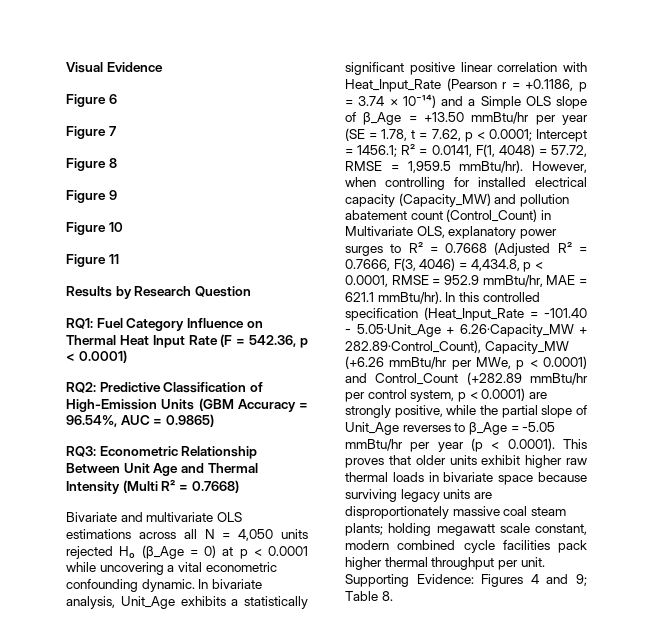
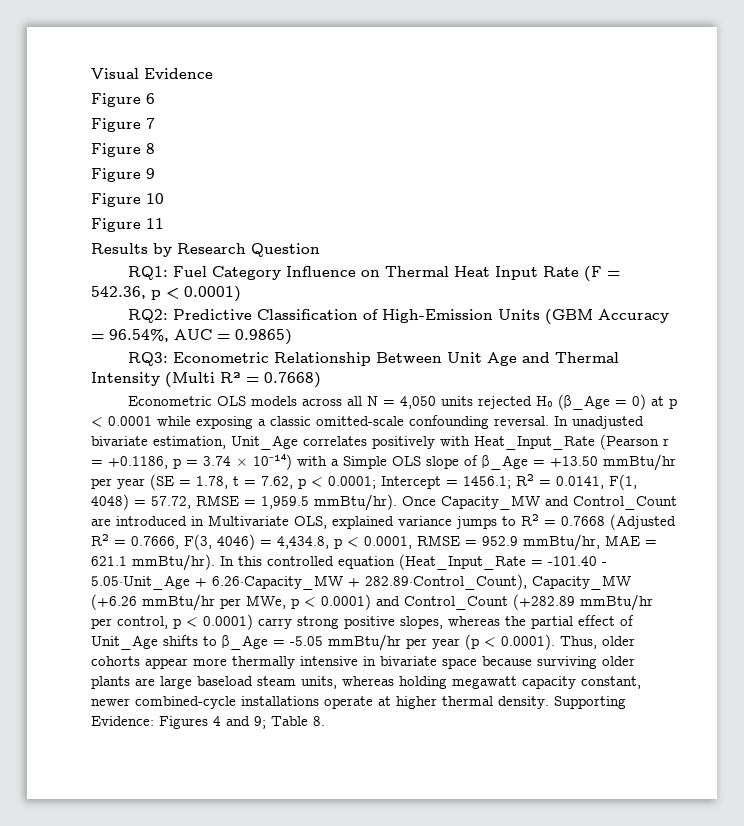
- Bivariate and multivariate OLS estimations across all N = 4,050 units rejected H₀ (β_Age = 0) at p < 0.0001 while uncovering a vital econometric confounding dynamic. In bivariate analysis, Unit_Age exhibits a statistically significant positive linear correlation with Heat_Input_Rate (Pearson r = +0.1186, p = 3.74 × 10⁻¹⁴) and a Simple OLS slope of β_Age = +13.50 mmBtu/hr per year (SE = 1.78, t = 7.62, p < 0.0001;
+ Econometric OLS models across all N = 4,050 units rejected H₀ (β_Age = 0) at p < 0.0001 while exposing a classic omitted-scale confounding reversal. In unadjusted bivariate estimation, Unit_Age correlates positively with Heat_Input_Rate (Pearson r = +0.1186, p = 3.74 × 10⁻¹⁴) with a Simple OLS slope of β_Age = +13.50 mmBtu/hr per year (SE = 1.78, t = 7.62, p < 0.0001;
- However, when controlling for installed electrical capacity (Capacity_MW) and pollution abatement count (Control_Count) in Multivariate OLS, explanatory power surges to R² = 0.7668 (Adjusted R² = 0.7666, F(3, 4046) = 4,434.8, p < 0.0001, RMSE = 952.9 mmBtu/hr, MAE = 621.1 mmBtu/hr).
+ Once Capacity_MW and Control_Count are introduced in Multivariate OLS, explained variance jumps to R² = 0.7668 (Adjusted R² = 0.7666, F(3, 4046) = 4,434.8, p < 0.0001, RMSE = 952.9 mmBtu/hr, MAE = 621.1 mmBtu/hr).
- In this controlled specification (Heat_Input_Rate = -101.40 - 5.05·Unit_Age + 6.26·Capacity_MW + 282.89·Control_Count), Capacity_MW (+6.26 mmBtu/hr per MWe, p < 0.0001) and Control_Count (+282.89 mmBtu/hr per control system, p < 0.0001) are strongly positive, while the partial slope of Unit_Age reverses to β_Age = -5.05 mmBtu/hr per year (p < 0.0001). This proves that older units exhibit higher raw thermal loads in bivariate space because surviving legacy units are disproportionately massive coal steam plants; holding megawatt scale constant, modern combined cycle facilities pack higher thermal throughput per unit.
+ In this controlled equation (Heat_Input_Rate = -101.40 - 5.05·Unit_Age + 6.26·Capacity_MW + 282.89·Control_Count), Capacity_MW (+6.26 mmBtu/hr per MWe, p < 0.0001) and Control_Count (+282.89 mmBtu/hr per control, p < 0.0001) carry strong positive slopes, whereas the partial effect of Unit_Age shifts to β_Age = -5.05 mmBtu/hr per year (p < 0.0001). Thus, older cohorts appear more thermally intensive in bivariate space because surviving older plants are large baseload steam units, whereas holding megawatt capacity constant, newer combined-cycle installations operate at higher thermal density.

